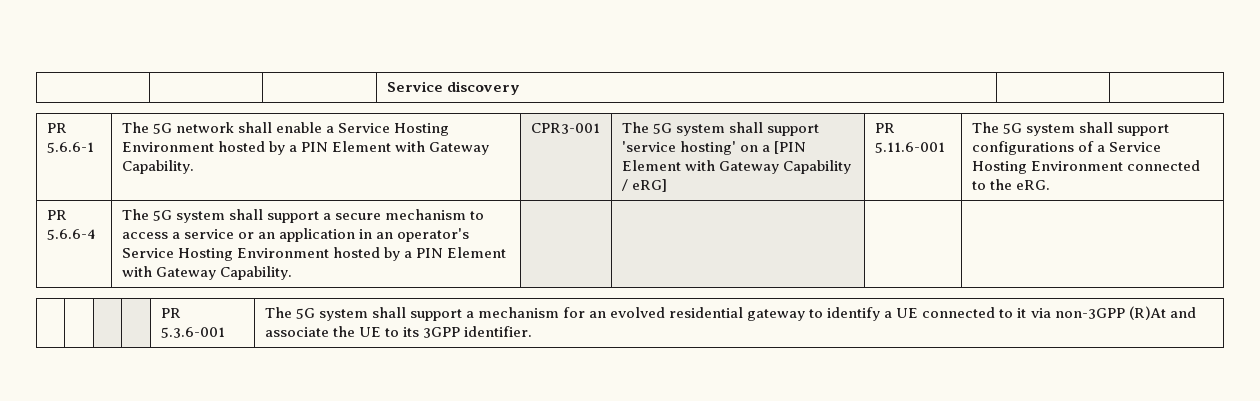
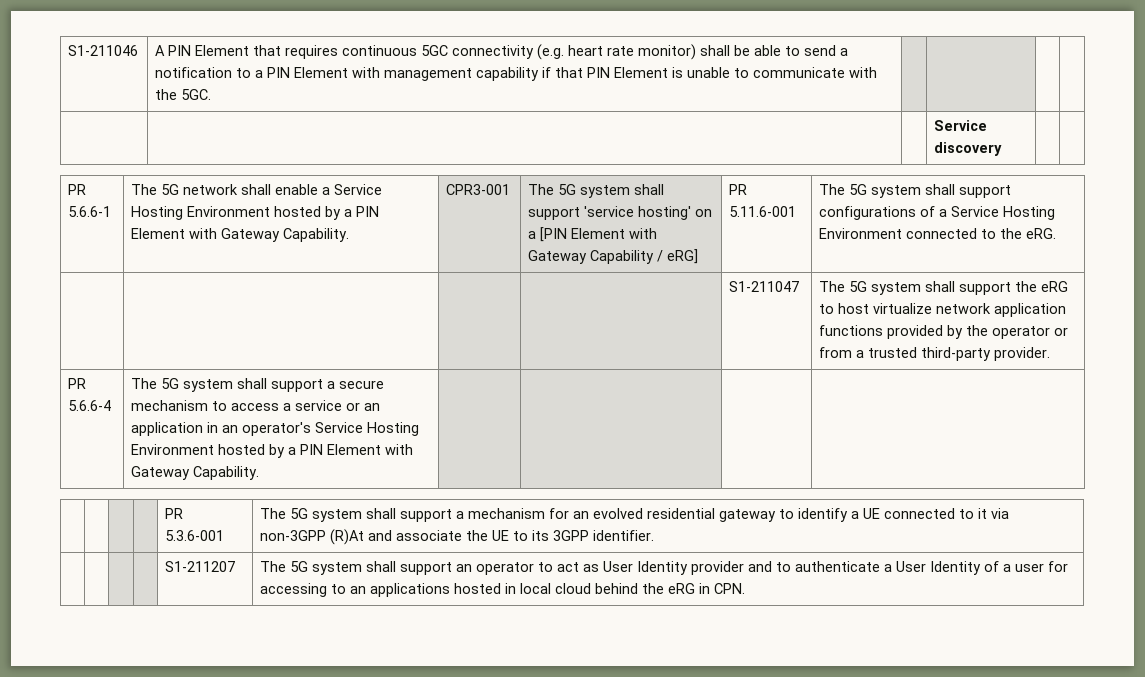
+ S1-211046 | A PIN Element that requires continuous 5GC connectivity (e.g. heart rate monitor) shall be able to send a notification to a PIN Element with management capability if that PIN Element is unable to communicate with the 5GC. | | | |
+ | | | | S1-211047 | The 5G system shall support the eRG to host virtualize network application functions provided by the operator or from a trusted third-party provider.
+ | | | | S1-211207 | The 5G system shall support an operator to act as User Identity provider and to authenticate a User Identity of a user for accessing to an applications hosted in local cloud behind the eRG in CPN.

